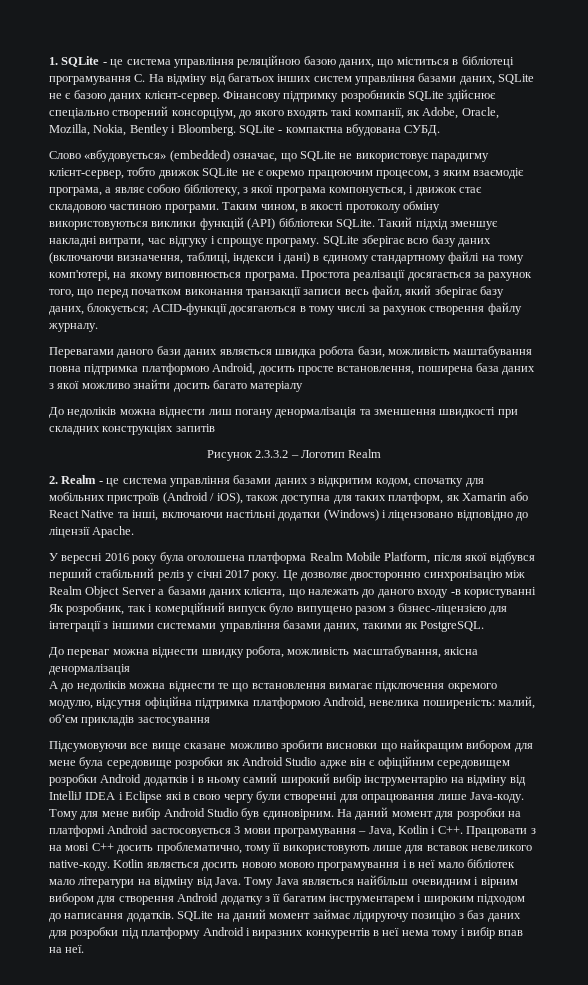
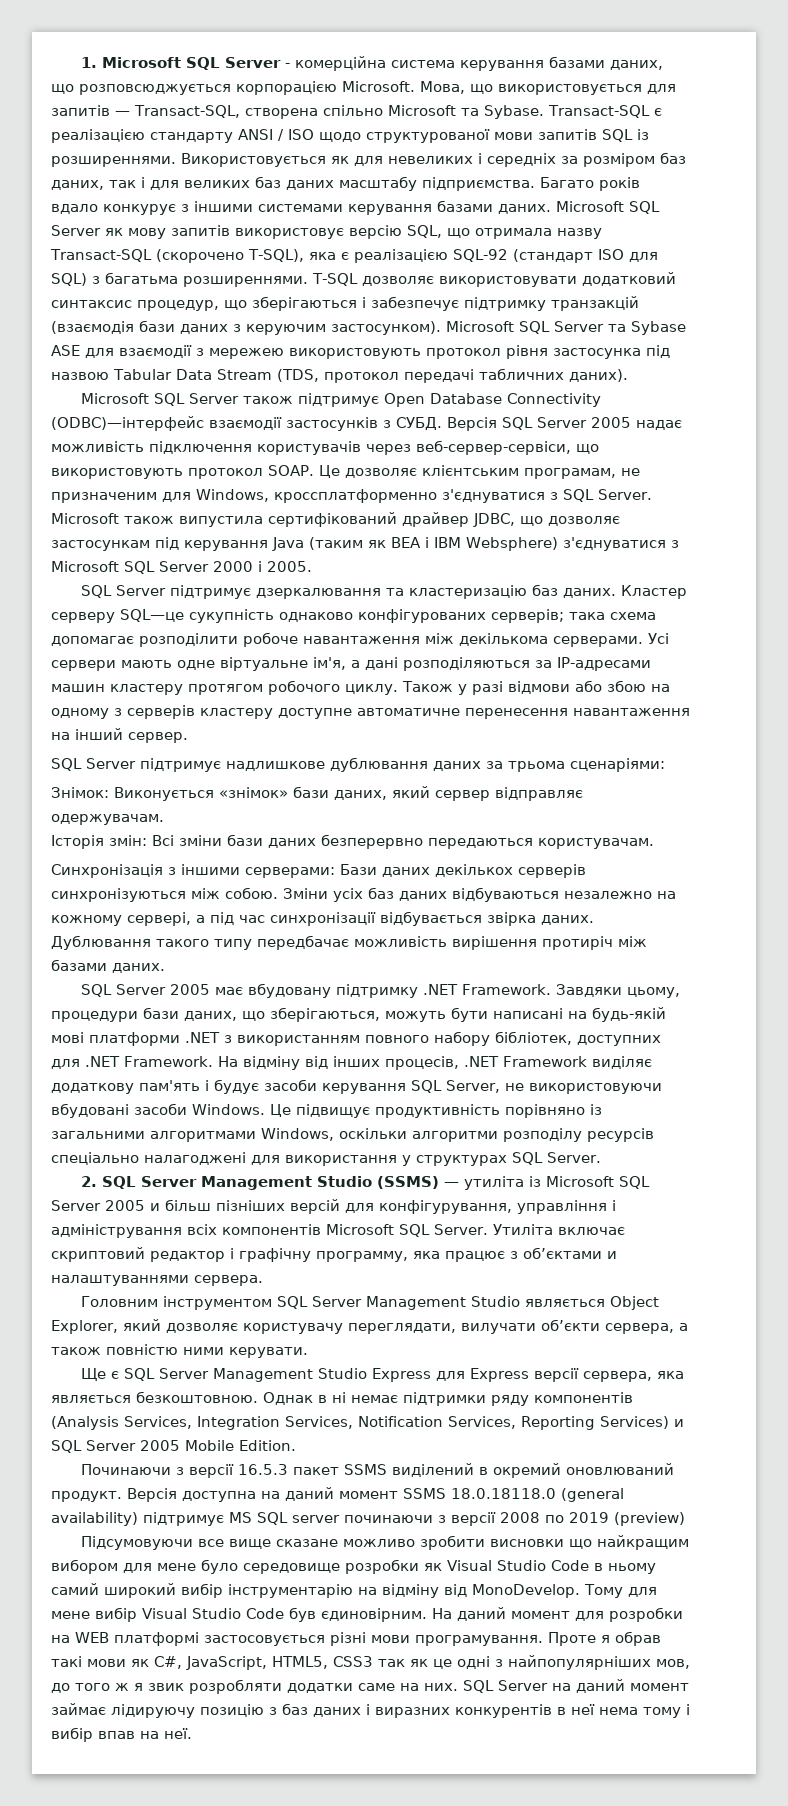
- 1. SQLite - це система управління реляційною базою даних, що міститься в бібліотеці програмування C. На відміну від багатьох інших систем управління базами даних, SQLite не є базою даних клієнт-сервер. Фінансову підтримку розробників SQLite здійснює спеціально створений консорціум, до якого входять такі компанії, як Adobe, Oracle, Mozilla, Nokia, Bentley і Bloomberg. SQLite - компактна вбудована СУБД.
- Слово «вбудовується» (embedded) означає, що SQLite не використовує парадигму клієнт-сервер, тобто движок SQLite не є окремо працюючим процесом, з яким взаємодіє програма, а являє собою бібліотеку, з якої програма компонується, і движок стає складовою частиною програми. Таким чином, в якості протоколу обміну використовуються виклики функцій (API) бібліотеки SQLite. Такий підхід зменшує накладні витрати, час відгуку і спрощує програму. SQLite зберігає всю базу даних (включаючи визначення, таблиці, індекси і дані) в єдиному стандартному файлі на тому комп'ютері, на якому виповнюється програма. Простота реалізації досягається за рахунок того, що перед початком виконання транзакції записи весь файл, який зберігає базу даних, блокується; ACID-функції досягаються в тому числі за рахунок створення файлу журналу.
- Перевагами даного бази даних являється швидка робота бази, можливість маштабування повна підтримка платформою Android, досить просте встановлення, поширена база даних з якої можливо знайти досить багато матеріалу
- До недоліків можна віднести лиш погану денормалізація та зменшення швидкості при складних конструкціях запитів
- Рисунок 2.3.3.2 – Логотип Realm
- 2. Realm - це система управління базами даних з відкритим кодом, спочатку для мобільних пристроїв (Android / iOS), також доступна для таких платформ, як Xamarin або React Native та інші, включаючи настільні додатки (Windows) і ліцензовано відповідно до ліцензії Apache.
- У вересні 2016 року була оголошена платформа Realm Mobile Platform, після якої відбувся перший стабільний реліз у січні 2017 року. Це дозволяє двосторонню синхронізацію між Realm Object Server а базами даних клієнта, що належать до даного входу -в користуванні Як розробник, так і комерційний випуск було випущено разом з бізнес-ліцензією для інтеграції з іншими системами управління базами даних, такими як PostgreSQL.
- До переваг можна віднести швидку робота, можливість масштабування, якісна денормалізація
- А до недоліків можна віднести те що встановлення вимагає підключення окремого модулю, відсутня офіційна підтримка платформою Android, невелика поширеність: малий, об’єм прикладів застосування
+ 1. Microsoft SQL Server - комерційна система керування базами даних, що розповсюджується корпорацією Microsoft. Мова, що використовується для запитів — Transact-SQL, створена спільно Microsoft та Sybase. Transact-SQL є реалізацією стандарту ANSI / ISO щодо структурованої мови запитів SQL із розширеннями. Використовується як для невеликих і середніх за розміром баз даних, так і для великих баз даних масштабу підприємства. Багато років вдало конкурує з іншими системами керування базами даних. Microsoft SQL Server як мову запитів використовує версію SQL, що отримала назву Transact-SQL (скорочено T-SQL), яка є реалізацією SQL-92 (стандарт ISO для SQL) з багатьма розширеннями. T-SQL дозволяє використовувати додатковий синтаксис процедур, що зберігаються і забезпечує підтримку транзакцій (взаємодія бази даних з керуючим застосунком). Microsoft SQL Server та Sybase ASE для взаємодії з мережею використовують протокол рівня застосунка під назвою Tabular Data Stream (TDS, протокол передачі табличних даних).
+ Microsoft SQL Server також підтримує Open Database Connectivity (ODBC)—інтерфейс взаємодії застосунків з СУБД. Версія SQL Server 2005 надає можливість підключення користувачів через веб-сервер-сервіси, що використовують протокол SOAP. Це дозволяє клієнтським програмам, не призначеним для Windows, кроссплатформенно з'єднуватися з SQL Server. Microsoft також випустила сертифікований драйвер JDBC, що дозволяє застосункам під керування Java (таким як BEA і IBM Websphere) з'єднуватися з Microsoft SQL Server 2000 і 2005.
+ SQL Server підтримує дзеркалювання та кластеризацію баз даних. Кластер серверу SQL—це сукупність однаково конфігурованих серверів; така схема допомагає розподілити робоче навантаження між декількома серверами. Усі сервери мають одне віртуальне ім'я, а дані розподіляються за IP-адресами машин кластеру протягом робочого циклу. Також у разі відмови або збою на одному з серверів кластеру доступне автоматичне перенесення навантаження на інший сервер.
+ SQL Server підтримує надлишкове дублювання даних за трьома сценаріями:
+ Знімок: Виконується «знімок» бази даних, який сервер відправляє одержувачам.
+ Історія змін: Всі зміни бази даних безперервно передаються користувачам.
+ Синхронізація з іншими серверами: Бази даних декількох серверів синхронізуються між собою. Зміни усіх баз даних відбуваються незалежно на кожному сервері, а під час синхронізації відбувається звірка даних. Дублювання такого типу передбачає можливість вирішення протиріч між базами даних.
+ SQL Server 2005 має вбудовану підтримку .NET Framework. Завдяки цьому, процедури бази даних, що зберігаються, можуть бути написані на будь-якій мові платформи .NET з використанням повного набору бібліотек, доступних для .NET Framework. На відміну від інших процесів, .NET Framework виділяє додаткову пам'ять і будує засоби керування SQL Server, не використовуючи вбудовані засоби Windows. Це підвищує продуктивність порівняно із загальними алгоритмами Windows, оскільки алгоритми розподілу ресурсів спеціально налагоджені для використання у структурах SQL Server.
+ 2. SQL Server Management Studio (SSMS) — утиліта із Microsoft SQL Server 2005 и більш пізніших версій для конфігурування, управління і адміністрування всіх компонентів Microsoft SQL Server. Утиліта включає скриптовий редактор і графічну программу, яка працює з об’єктами и налаштуваннями сервера.
+ Головним інструментом SQL Server Management Studio являється Object Explorer, який дозволяє користувачу переглядати, вилучати об’єкти сервера, а також повністю ними керувати.
+ Ще є SQL Server Management Studio Express для Express версії сервера, яка являється безкоштовною. Однак в ні немає підтримки ряду компонентів (Analysis Services, Integration Services, Notification Services, Reporting Services) и SQL Server 2005 Mobile Edition.
+ Починаючи з версії 16.5.3 пакет SSMS виділений в окремий оновлюваний продукт. Версія доступна на даний момент SSMS 18.0.18118.0 (general availability) підтримує MS SQL server починаючи з версії 2008 по 2019 (preview)
- Підсумовуючи все вище сказане можливо зробити висновки що найкращим вибором для мене була середовище розробки як Android Studio адже він є офіційним середовищем розробки Android додатків і в ньому самий широкий вибір інструментарію на відміну від IntelliJ IDEA і Eclipse які в свою чергу були створенні для опрацювання лише Java-коду.
+ Підсумовуючи все вище сказане можливо зробити висновки що найкращим вибором для мене було середовище розробки як Visual Studio Code в ньому самий широкий вибір інструментарію на відміну від MonoDevelop.
- Тому для мене вибір Android Studio був єдиновірним.
+ Тому для мене вибір Visual Studio Code був єдиновірним.
- На даний момент для розробки на платформі Android застосовується 3 мови програмування – Java, Kotlin і C++. Працювати з на мові C++ досить проблематично, тому її використовують лише для вставок невеликого native-коду. Kotlin являється досить новою мовою програмування і в неї мало бібліотек мало літератури на відміну від Java. Тому Java являється найбільш очевидним і вірним вибором для створення Android додатку з її багатим інструментарем і широким підходом до написання додатків. SQLite на даний момент займає лідируючу позицію з баз даних для розробки під платформу Android і виразних конкурентів в неї нема тому і вибір впав на неї.
+ На даний момент для розробки на WEB платформі застосовується різні мови програмування. Проте я обрав такі мови як C#, JavaScript, HTML5, CSS3 так як це одні з найпопулярніших мов, до того ж я звик розробляти додатки саме на них. SQL Server на даний момент займає лідируючу позицію з баз даних і виразних конкурентів в неї нема тому і вибір впав на неї.

